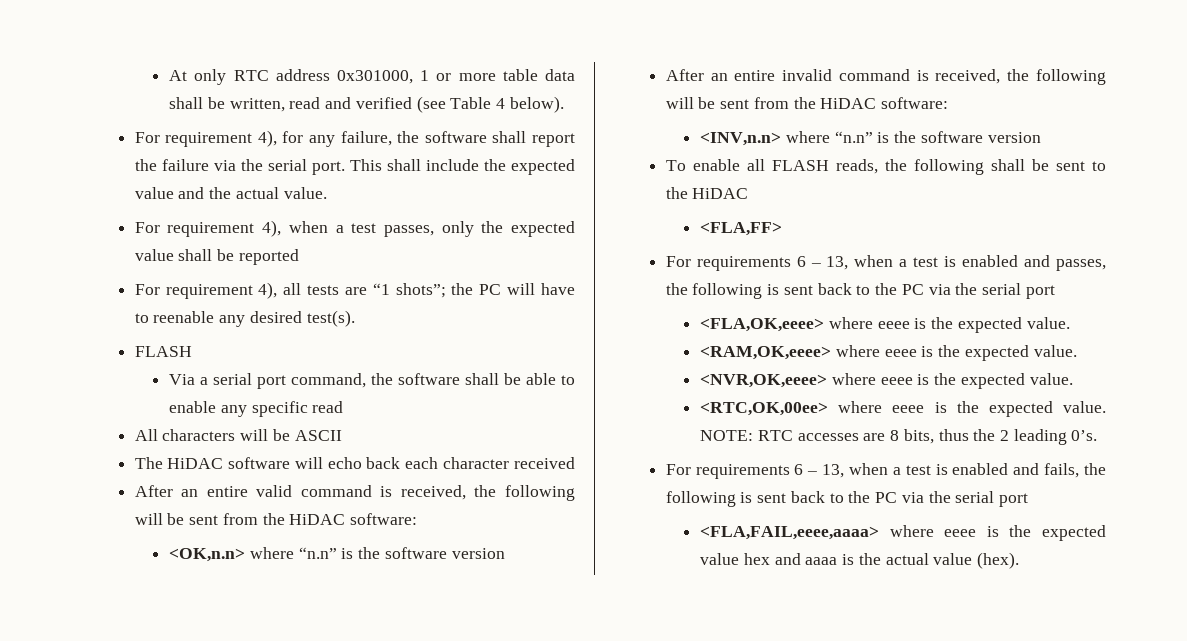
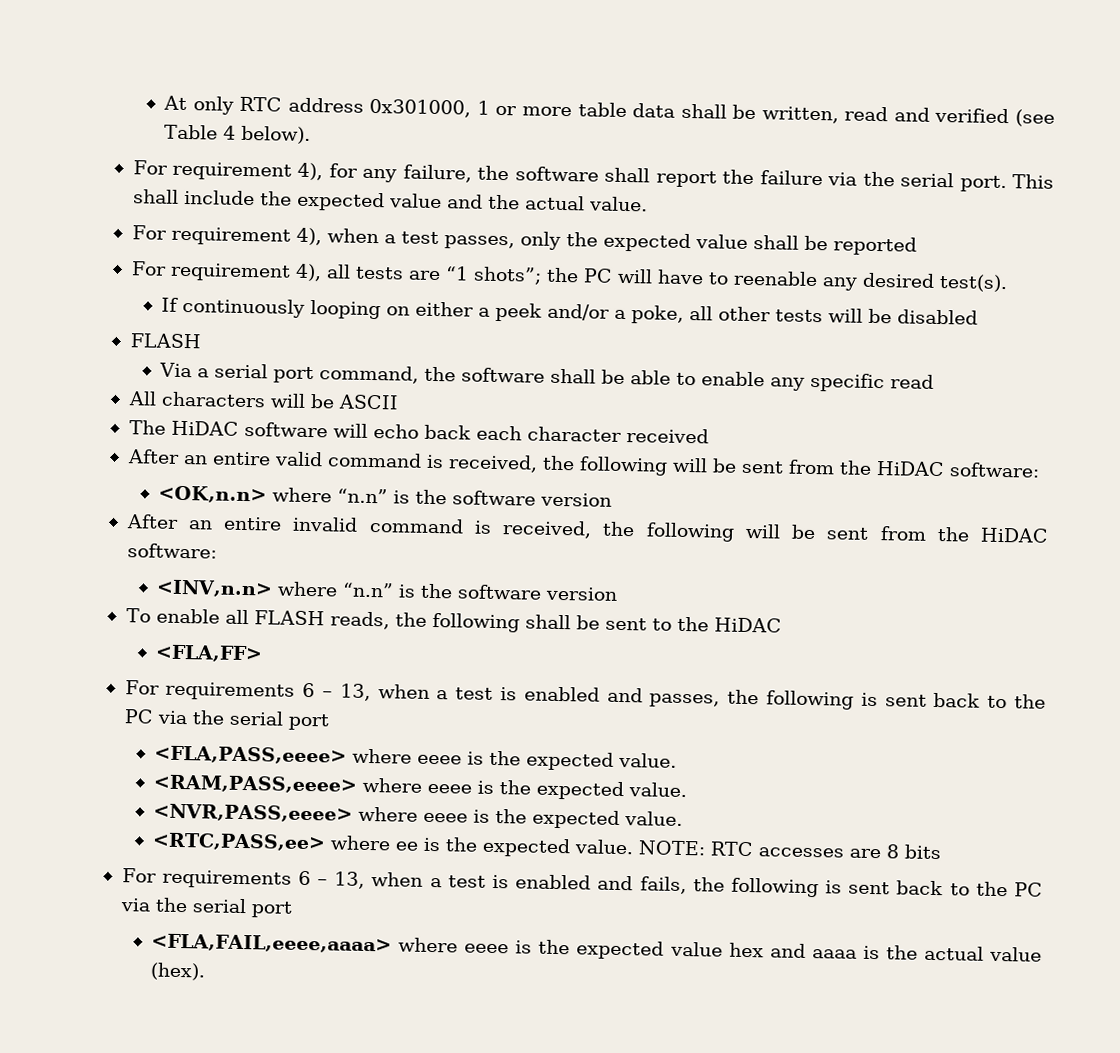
+ If continuously looping on either a peek and/or a poke, all other tests will be disabled
- <FLA,OK,eeee> where eeee is the expected value.
- <RAM,OK,eeee> where eeee is the expected value.
- <NVR,OK,eeee> where eeee is the expected value.
- <RTC,OK,00ee> where eeee is the expected value.
+ <FLA,PASS,eeee> where eeee is the expected value.
+ <RAM,PASS,eeee> where eeee is the expected value.
+ <NVR,PASS,eeee> where eeee is the expected value.
+ <RTC,PASS,ee> where ee is the expected value.
- NOTE: RTC accesses are 8 bits, thus the 2 leading 0’s.
+ NOTE: RTC accesses are 8 bits

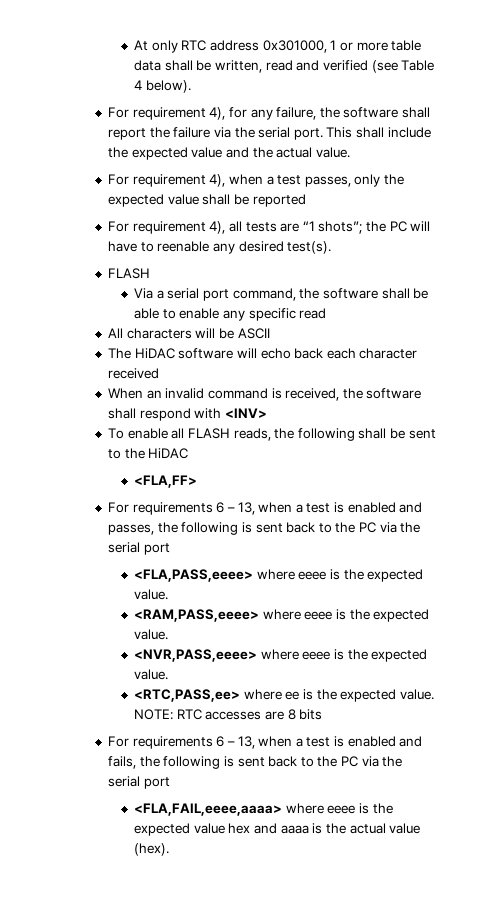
- If continuously looping on either a peek and/or a poke, all other tests will be disabled
- After an entire valid command is received, the following will be sent from the HiDAC software:
- <OK,n.n> where “n.n” is the software version
- After an entire invalid command is received, the following will be sent from the HiDAC software:
- <INV,n.n> where “n.n” is the software version
+ When an invalid command is received, the software shall respond with <INV>

